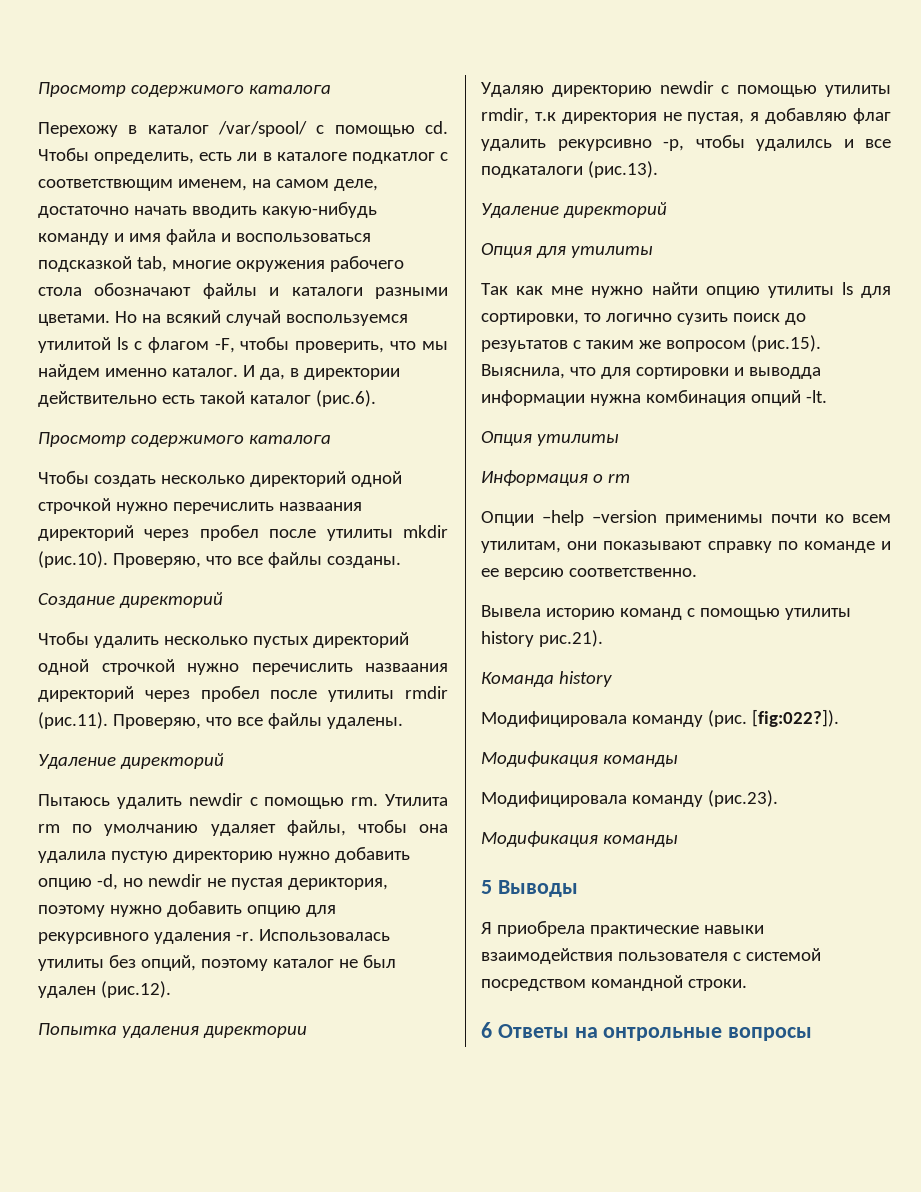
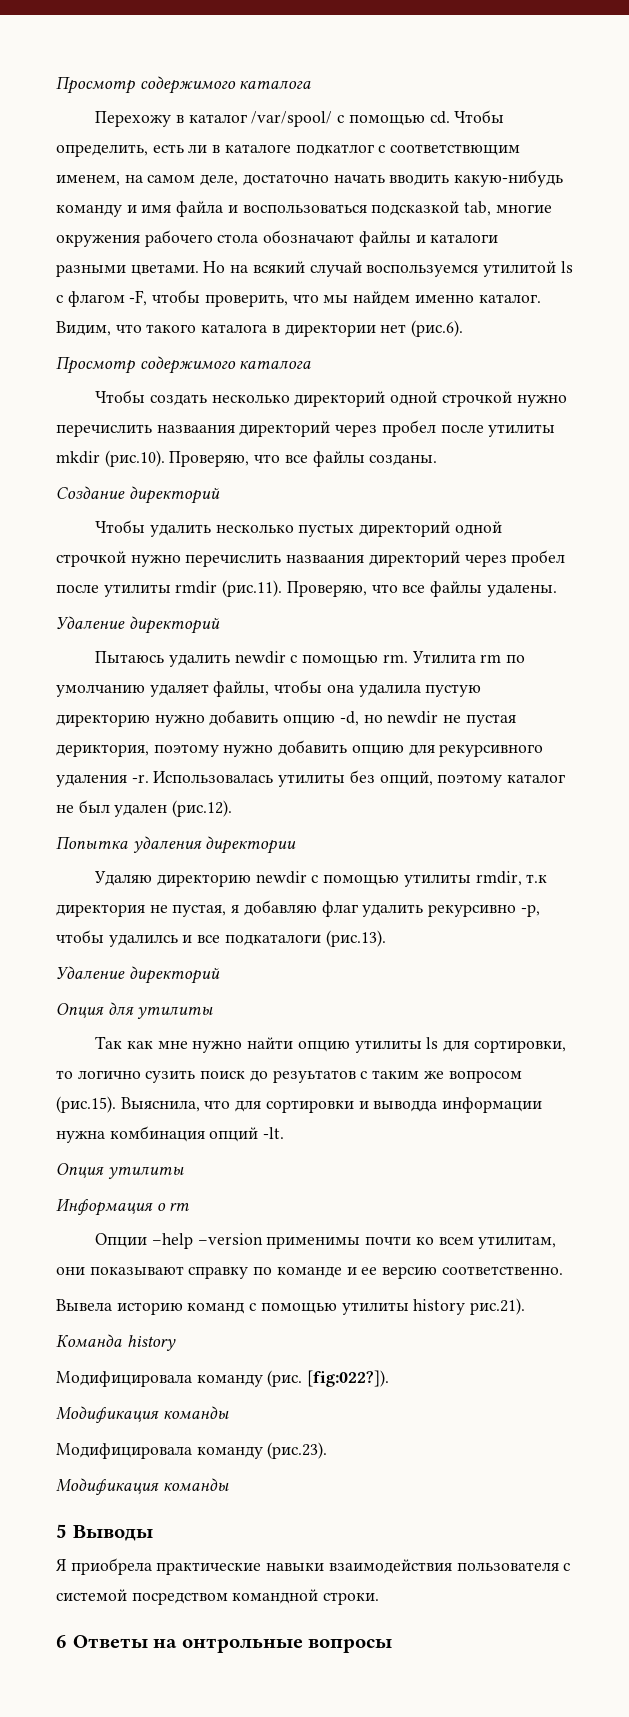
- И да, в директории действительно есть такой каталог (рис.6).
+ Видим, что такого каталога в директории нет (рис.6).

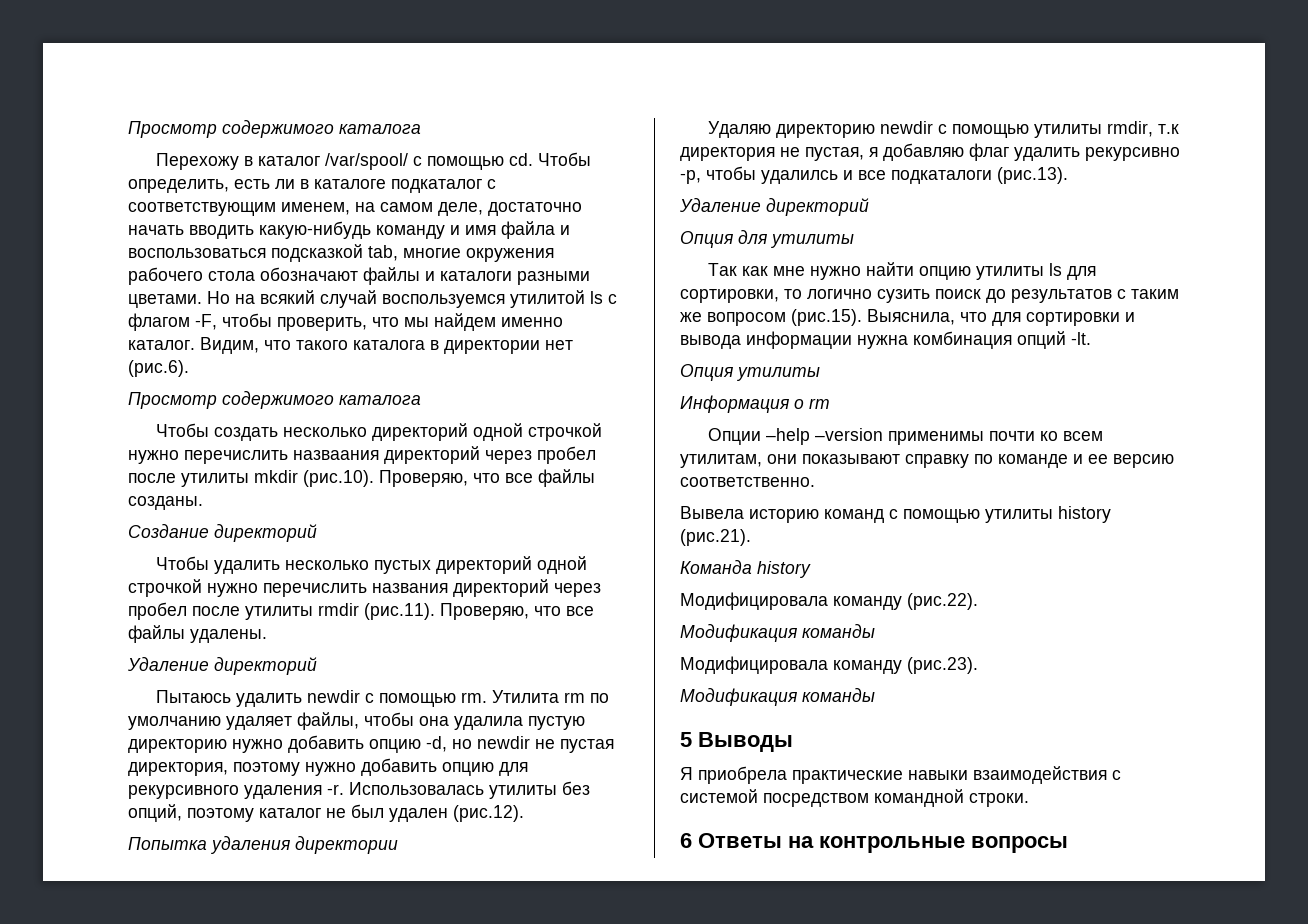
- Чтобы определить, есть ли в каталоге подкатлог с соответствющим именем, на самом деле, достаточно начать вводить какую-нибудь команду и имя файла и воспользоваться подсказкой tab, многие окружения рабочего стола обозначают файлы и каталоги разными цветами.
+ Чтобы определить, есть ли в каталоге подкаталог с соответствующим именем, на самом деле, достаточно начать вводить какую-нибудь команду и имя файла и воспользоваться подсказкой tab, многие окружения рабочего стола обозначают файлы и каталоги разными цветами.
- Чтобы удалить несколько пустых директорий одной строчкой нужно перечислить назваания директорий через пробел после утилиты rmdir (рис.11). Проверяю, что все файлы удалены.
+ Чтобы удалить несколько пустых директорий одной строчкой нужно перечислить названия директорий через пробел после утилиты rmdir (рис.11). Проверяю, что все файлы удалены.
- Утилита rm по умолчанию удаляет файлы, чтобы она удалила пустую директорию нужно добавить опцию -d, но newdir не пустая дериктория, поэтому нужно добавить опцию для рекурсивного удаления -r.
+ Утилита rm по умолчанию удаляет файлы, чтобы она удалила пустую директорию нужно добавить опцию -d, но newdir не пустая директория, поэтому нужно добавить опцию для рекурсивного удаления -r.
- Так как мне нужно найти опцию утилиты ls для сортировки, то логично сузить поиск до резуьтатов с таким же вопросом (рис.15). Выяснила, что для сортировки и выводда информации нужна комбинация опций -lt.
+ Так как мне нужно найти опцию утилиты ls для сортировки, то логично сузить поиск до результатов с таким же вопросом (рис.15). Выяснила, что для сортировки и вывода информации нужна комбинация опций -lt.
- Вывела историю команд с помощью утилиты history рис.21).
+ Вывела историю команд с помощью утилиты history (рис.21).
- Модифицировала команду (рис. [fig:022?]).
+ Модифицировала команду (рис.22).
- Я приобрела практические навыки взаимодействия пользователя с системой посредством командной строки.
+ Я приобрела практические навыки взаимодействия с системой посредством командной строки.
- 6 Ответы на онтрольные вопросы
+ 6 Ответы на контрольные вопросы

